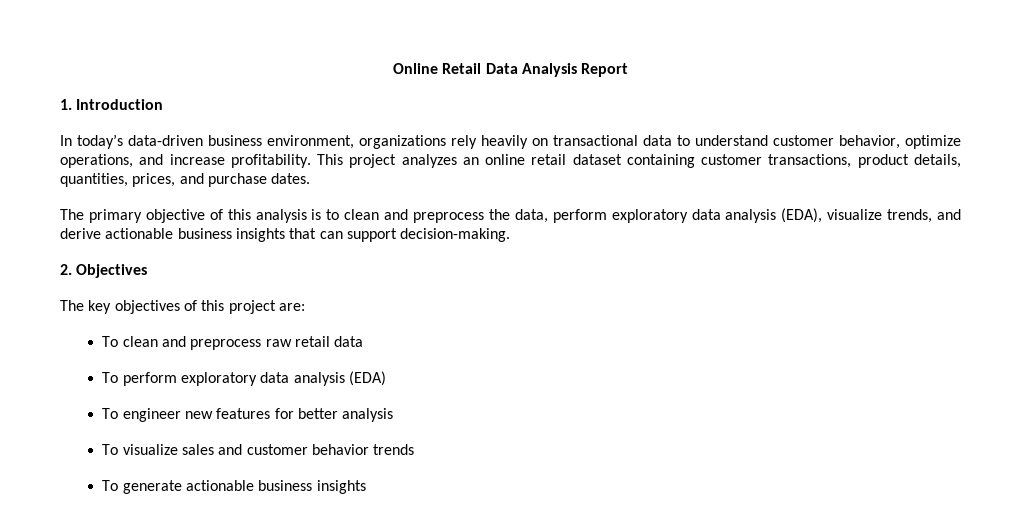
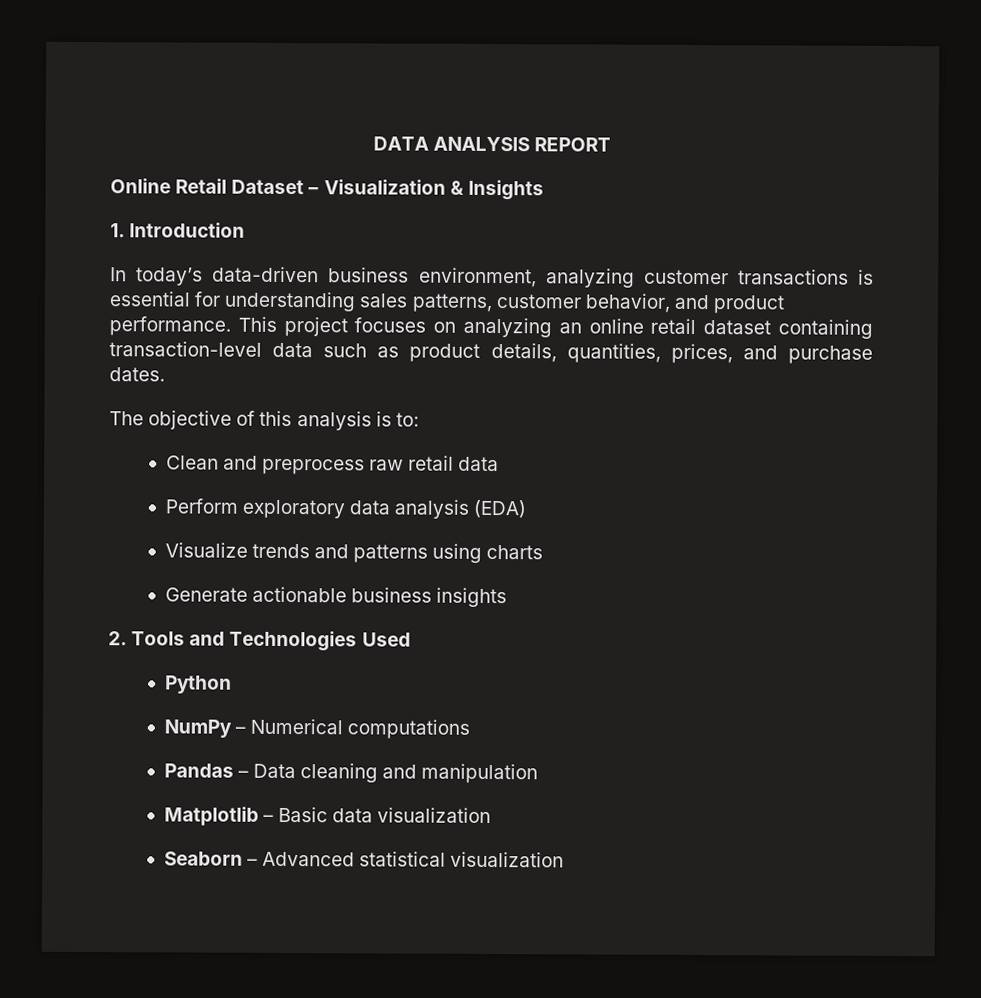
- Online Retail Data Analysis Report
+ DATA ANALYSIS REPORT
+ Online Retail Dataset – Visualization & Insights
- In today’s data-driven business environment, organizations rely heavily on transactional data to understand customer behavior, optimize operations, and increase profitability. This project analyzes an online retail dataset containing customer transactions, product details, quantities, prices, and purchase dates.
+ In today’s data-driven business environment, analyzing customer transactions is essential for understanding sales patterns, customer behavior, and product performance. This project focuses on analyzing an online retail dataset containing transaction-level data such as product details, quantities, prices, and purchase dates.
- The primary objective of this analysis is to clean and preprocess the data, perform exploratory data analysis (EDA), visualize trends, and derive actionable business insights that can support decision-making.
- 2. Objectives
- The key objectives of this project are:
- To clean and preprocess raw retail data
+ The objective of this analysis is to:
+ Clean and preprocess raw retail data
- To perform exploratory data analysis (EDA)
+ Perform exploratory data analysis (EDA)
- To engineer new features for better analysis
- To visualize sales and customer behavior trends
- To generate actionable business insights
+ Visualize trends and patterns using charts
+ Generate actionable business insights
+ 2. Tools and Technologies Used
+ Python
+ NumPy – Numerical computations
+ Pandas – Data cleaning and manipulation
+ Matplotlib – Basic data visualization
+ Seaborn – Advanced statistical visualization

